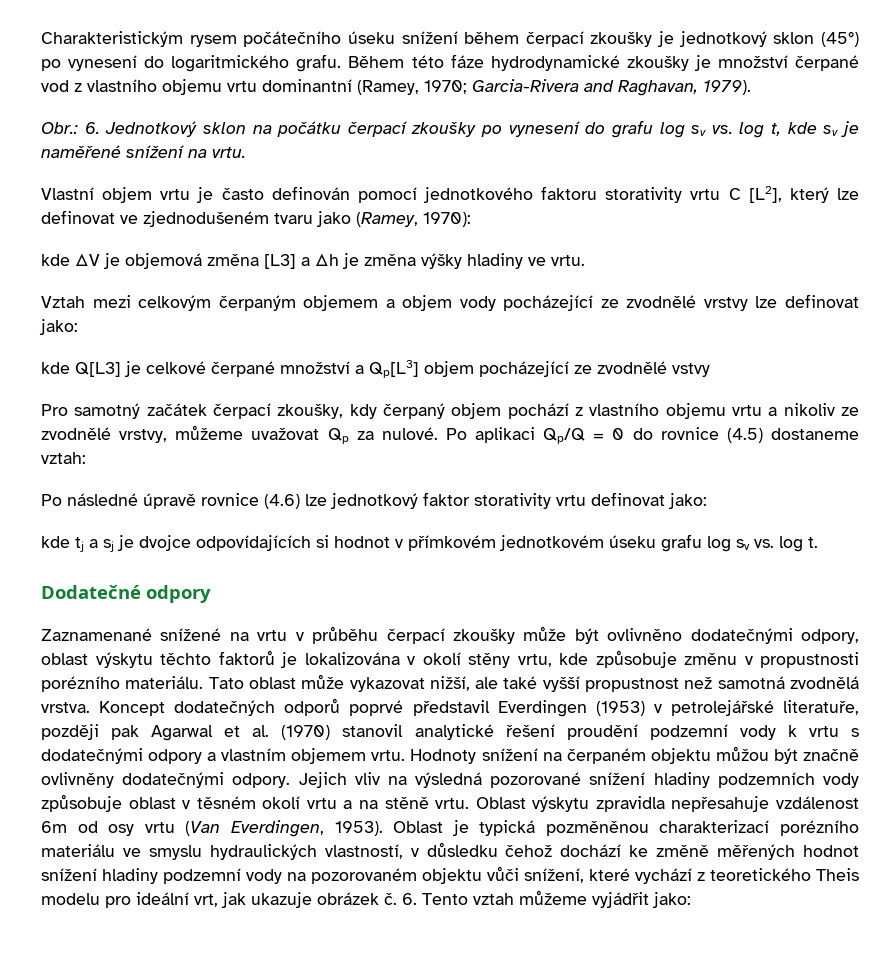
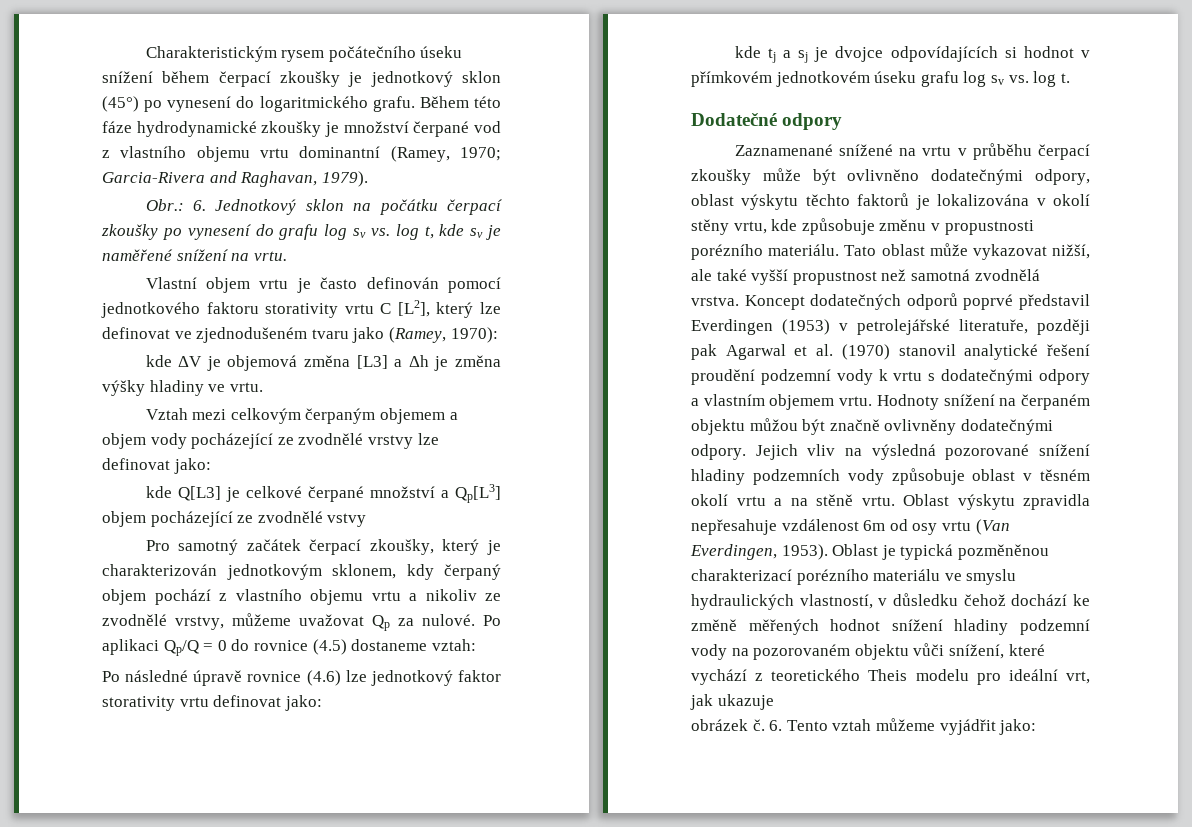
- Pro samotný začátek čerpací zkoušky, kdy čerpaný objem pochází z vlastního objemu vrtu a nikoliv ze zvodnělé vrstvy, můžeme uvažovat Qp za nulové.
+ Pro samotný začátek čerpací zkoušky, který je charakterizován jednotkovým sklonem, kdy čerpaný objem pochází z vlastního objemu vrtu a nikoliv ze zvodnělé vrstvy, můžeme uvažovat Qp za nulové.
- Oblast je typická pozměněnou charakterizací porézního materiálu ve smyslu hydraulických vlastností, v důsledku čehož dochází ke změně měřených hodnot snížení hladiny podzemní vody na pozorovaném objektu vůči snížení, které vychází z teoretického Theis modelu pro ideální vrt, jak ukazuje obrázek č.
+ Oblast je typická pozměněnou charakterizací porézního materiálu ve smyslu hydraulických vlastností, v důsledku čehož dochází ke změně měřených hodnot snížení hladiny podzemní vody na pozorovaném objektu vůči snížení, které vychází z teoretického Theis modelu pro ideální vrt, jak ukazuje
+ obrázek č.

